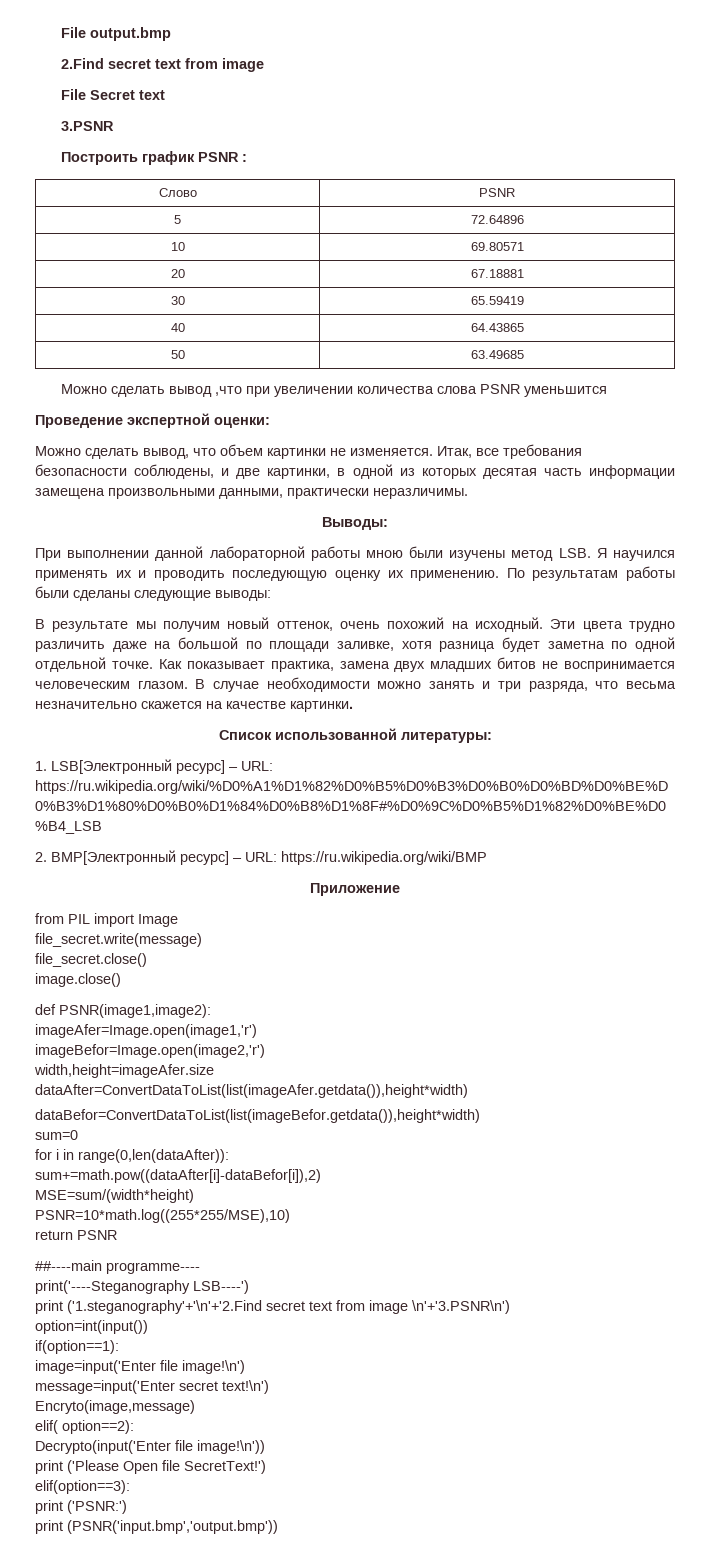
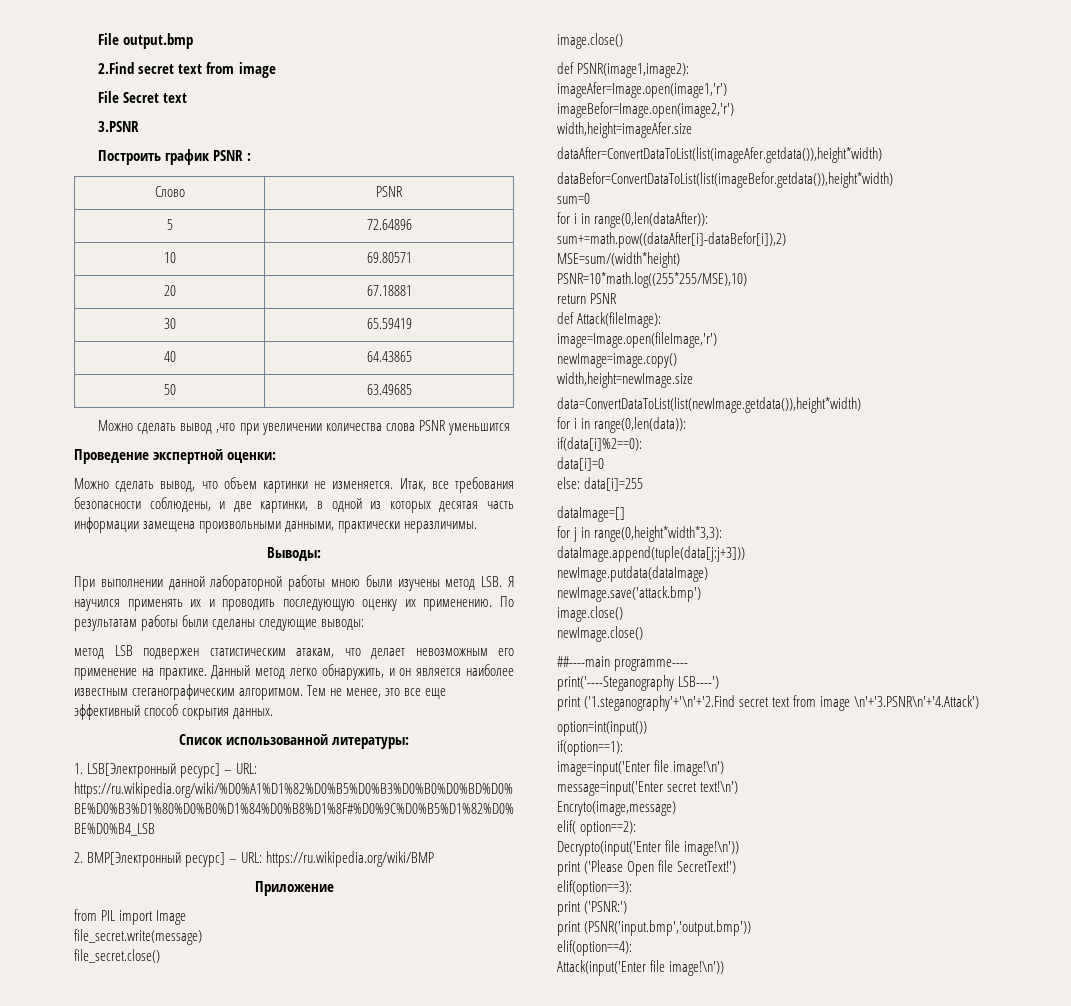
- В результате мы получим новый оттенок, очень похожий на исходный. Эти цвета трудно различить даже на большой по площади заливке, хотя разница будет заметна по одной отдельной точке. Как показывает практика, замена двух младших битов не воспринимается человеческим глазом. В случае необходимости можно занять и три разряда, что весьма незначительно скажется на качестве картинки.
+ метод LSB подвержен статистическим атакам, что делает невозможным его применение на практике. Данный метод легко обнаружить, и он является наиболее известным стеганографическим алгоритмом. Тем не менее, это все еще эффективный способ сокрытия данных.
+ def Attack(fileImage):
+ image=Image.open(fileImage,'r')
+ newImage=image.copy()
+ width,height=newImage.size
+ data=ConvertDataToList(list(newImage.getdata()),height*width)
+ for i in range(0,len(data)):
+ if(data[i]%2==0):
+ data[i]=0
+ else: data[i]=255
+ dataImage=[]
+ for j in range(0,height*width*3,3):
+ dataImage.append(tuple(data[j:j+3]))
+ newImage.putdata(dataImage)
+ newImage.save('attack.bmp')
+ image.close()
+ newImage.close()
- print ('1.steganography'+'\n'+'2.Find secret text from image \n'+'3.PSNR\n')
+ print ('1.steganography'+'\n'+'2.Find secret text from image \n'+'3.PSNR\n'+'4.Attack')
+ elif(option==4):
+ Attack(input('Enter file image!\n'))

